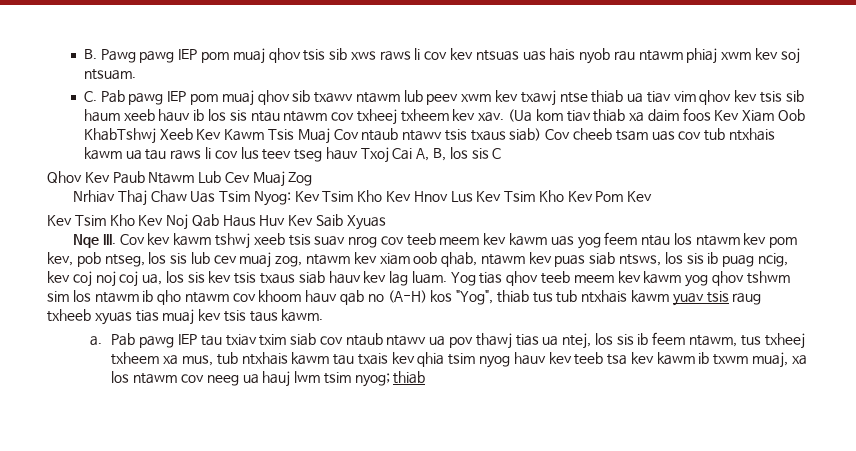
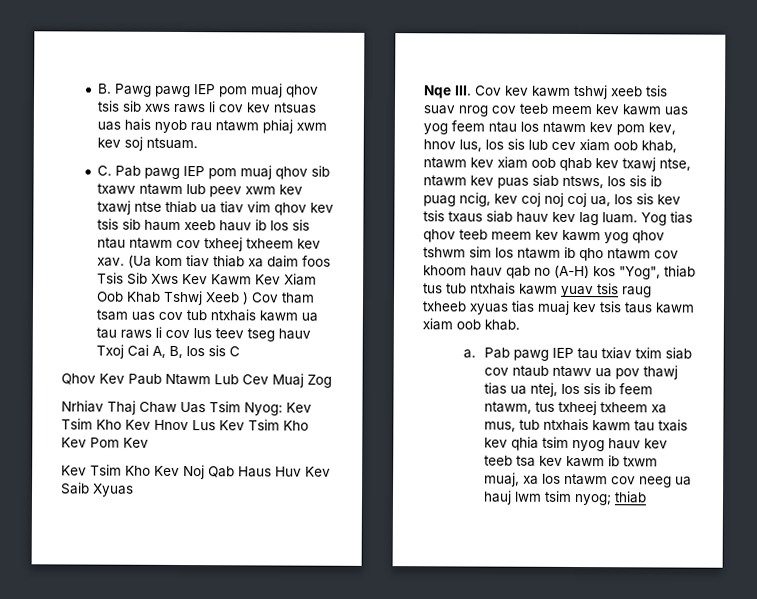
- (Ua kom tiav thiab xa daim foos Kev Xiam Oob KhabTshwj Xeeb Kev Kawm Tsis Muaj Cov ntaub ntawv tsis txaus siab) Cov cheeb tsam uas cov tub ntxhais kawm ua tau raws li cov lus teev tseg hauv Txoj Cai A, B, los sis C
+ (Ua kom tiav thiab xa daim foos Tsis Sib Xws Kev Kawm Kev Xiam Oob Khab Tshwj Xeeb ) Cov tham tsam uas cov tub ntxhais kawm ua tau raws li cov lus teev tseg hauv Txoj Cai A, B, los sis C
- Nqe III. Cov kev kawm tshwj xeeb tsis suav nrog cov teeb meem kev kawm uas yog feem ntau los ntawm kev pom kev, pob ntseg, los sis lub cev muaj zog, ntawm kev xiam oob qhab, ntawm kev puas siab ntsws, los sis ib puag ncig, kev coj noj coj ua, los sis kev tsis txaus siab hauv kev lag luam.
+ Nqe III. Cov kev kawm tshwj xeeb tsis suav nrog cov teeb meem kev kawm uas yog feem ntau los ntawm kev pom kev, hnov lus, los sis lub cev xiam oob khab, ntawm kev xiam oob qhab kev txawj ntse, ntawm kev puas siab ntsws, los sis ib puag ncig, kev coj noj coj ua, los sis kev tsis txaus siab hauv kev lag luam.
- Yog tias qhov teeb meem kev kawm yog qhov tshwm sim los ntawm ib qho ntawm cov khoom hauv qab no (A-H) kos "Yog", thiab tus tub ntxhais kawm yuav tsis raug txheeb xyuas tias muaj kev tsis taus kawm.
+ Yog tias qhov teeb meem kev kawm yog qhov tshwm sim los ntawm ib qho ntawm cov khoom hauv qab no (A-H) kos "Yog", thiab tus tub ntxhais kawm yuav tsis raug txheeb xyuas tias muaj kev tsis taus kawm xiam oob khab.

